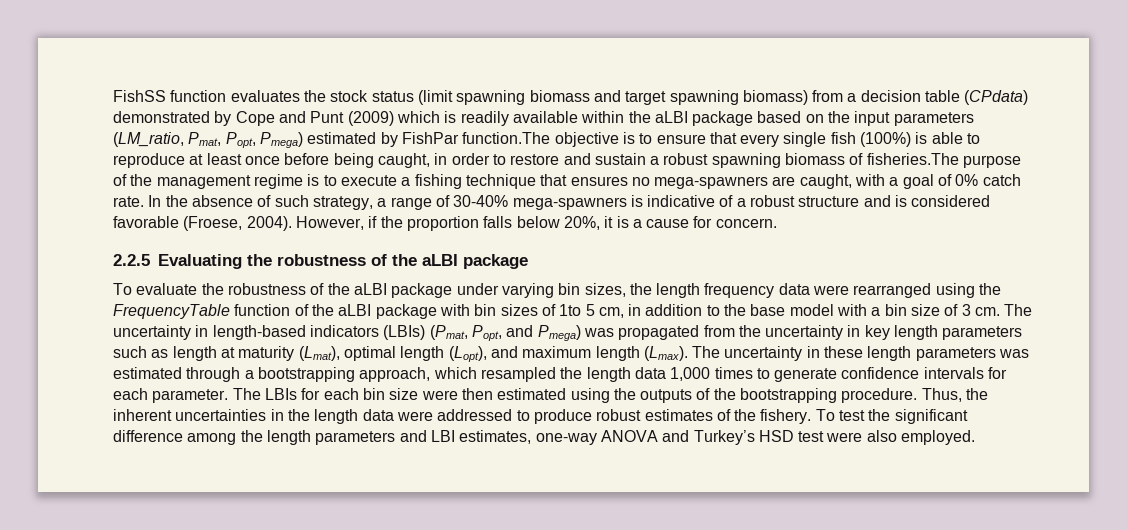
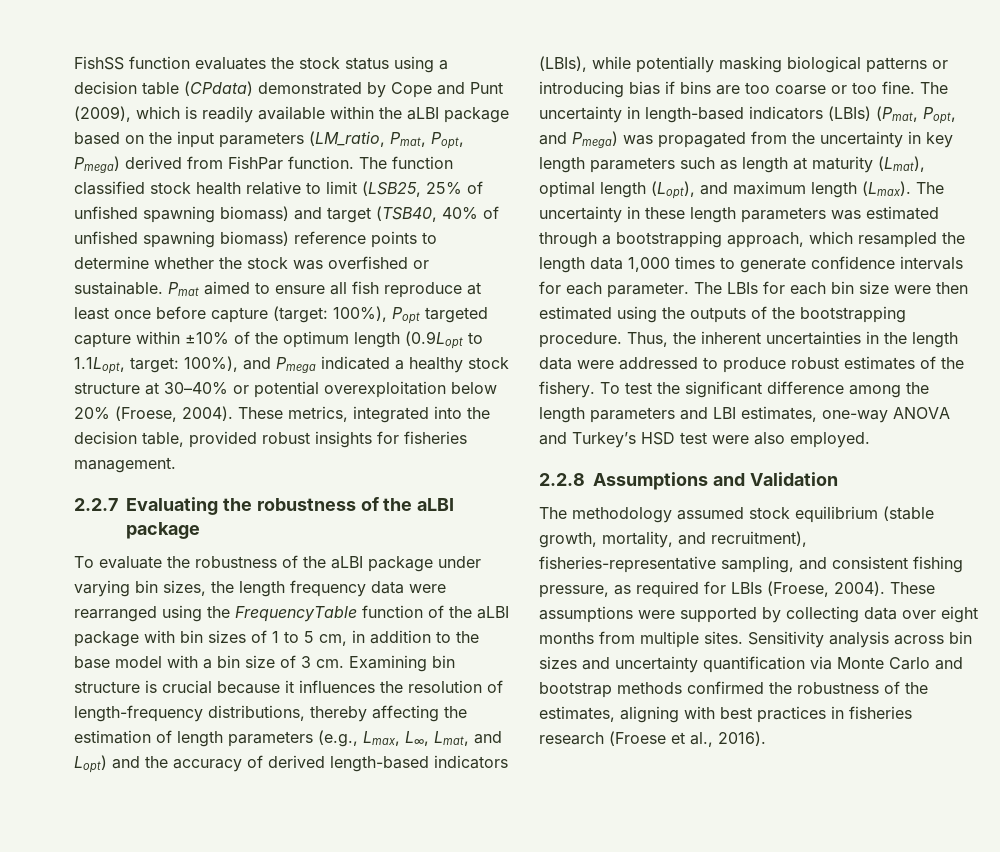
- FishSS function evaluates the stock status (limit spawning biomass and target spawning biomass) from a decision table (CPdata) demonstrated by Cope and Punt (2009) which is readily available within the aLBI package based on the input parameters (LM_ratio, Pmat, Popt, Pmega) estimated by FishPar function.The objective is to ensure that every single fish (100%) is able to reproduce at least once before being caught, in order to restore and sustain a robust spawning biomass of fisheries.The purpose of the management regime is to execute a fishing technique that ensures no mega-spawners are caught, with a goal of 0% catch rate. In the absence of such strategy, a range of 30-40% mega-spawners is indicative of a robust structure and is considered favorable (Froese, 2004). However, if the proportion falls below 20%, it is a cause for concern.
- 2.2.5 Evaluating the robustness of the aLBI package
+ FishSS function evaluates the stock status using a decision table (CPdata) demonstrated by Cope and Punt (2009), which is readily available within the aLBI package based on the input parameters (LM_ratio, Pmat, Popt, Pmega) derived from FishPar function. The function classified stock health relative to limit (LSB25, 25% of unfished spawning biomass) and target (TSB40, 40% of unfished spawning biomass) reference points to determine whether the stock was overfished or sustainable. Pmat aimed to ensure all fish reproduce at least once before capture (target: 100%), Popt targeted capture within ±10% of the optimum length (0.9Lopt to 1.1Lopt, target: 100%), and Pmega indicated a healthy stock structure at 30–40% or potential overexploitation below 20% (Froese, 2004). These metrics, integrated into the decision table, provided robust insights for fisheries management.
+ 2.2.7 Evaluating the robustness of the aLBI package
- To evaluate the robustness of the aLBI package under varying bin sizes, the length frequency data were rearranged using the FrequencyTable function of the aLBI package with bin sizes of 1to 5 cm, in addition to the base model with a bin size of 3 cm.
+ To evaluate the robustness of the aLBI package under varying bin sizes, the length frequency data were rearranged using the FrequencyTable function of the aLBI package with bin sizes of 1 to 5 cm, in addition to the base model with a bin size of 3 cm.
+ Examining bin structure is crucial because it influences the resolution of length-frequency distributions, thereby affecting the estimation of length parameters (e.g., Lmax, L∞, Lmat, and Lopt) and the accuracy of derived length-based indicators (LBIs), while potentially masking biological patterns or introducing bias if bins are too coarse or too fine.
+ 2.2.8 Assumptions and Validation
+ The methodology assumed stock equilibrium (stable growth, mortality, and recruitment), fisheries-representative sampling, and consistent fishing pressure, as required for LBIs (Froese, 2004). These assumptions were supported by collecting data over eight months from multiple sites. Sensitivity analysis across bin sizes and uncertainty quantification via Monte Carlo and bootstrap methods confirmed the robustness of the estimates, aligning with best practices in fisheries research (Froese et al., 2016).

